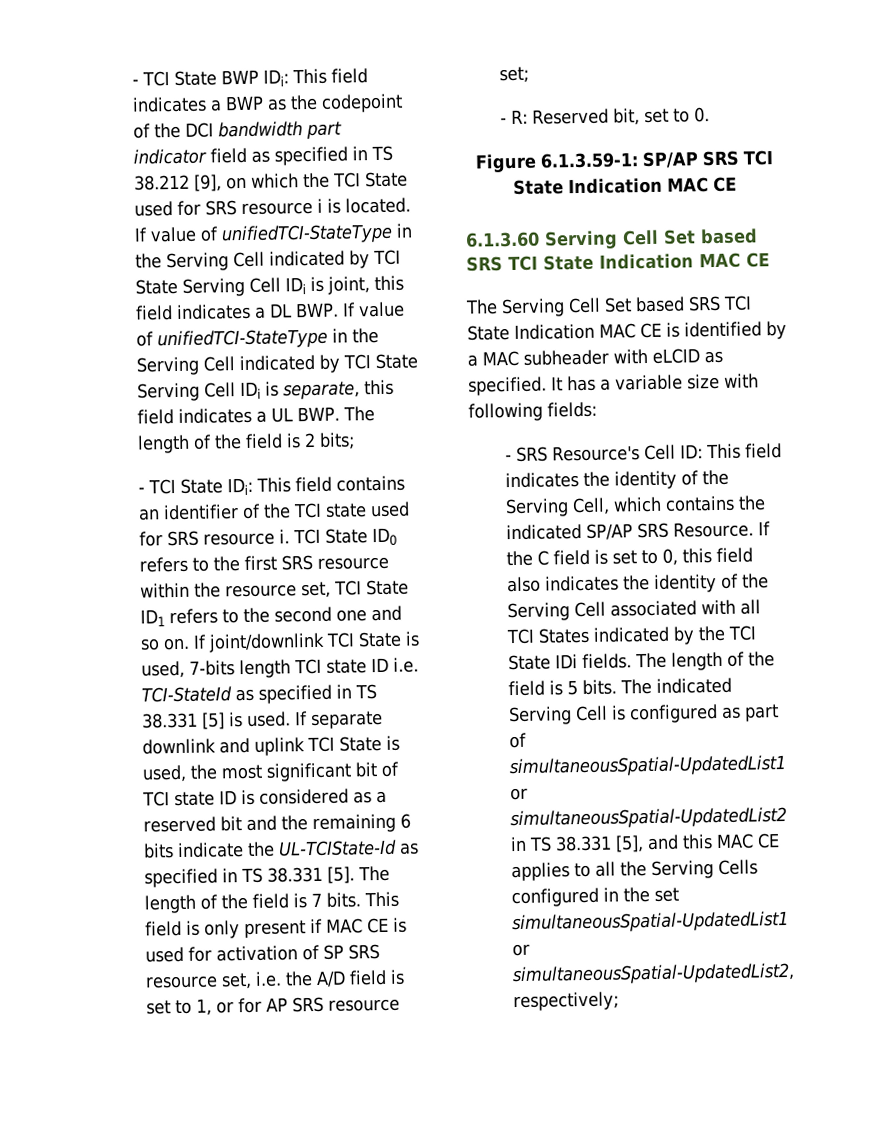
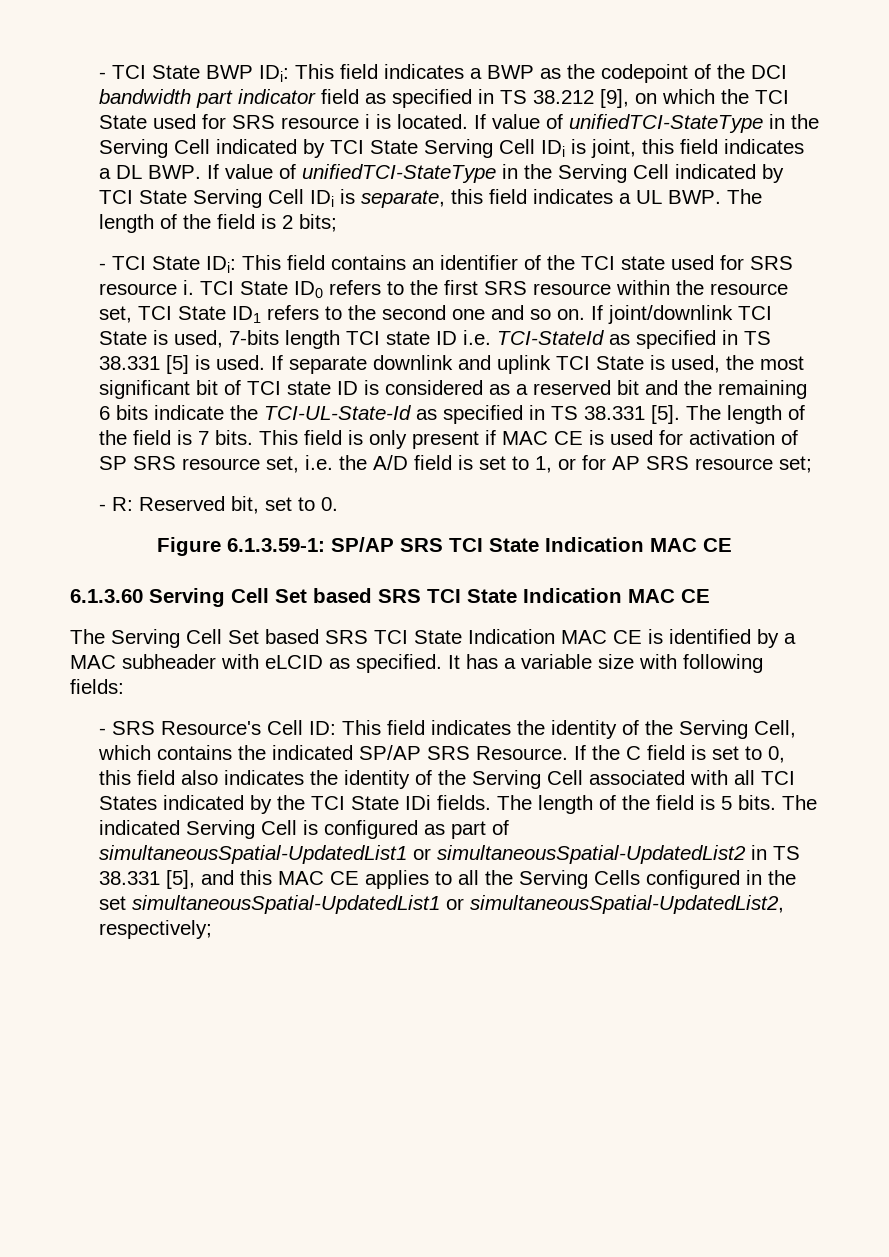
- If separate downlink and uplink TCI State is used, the most significant bit of TCI state ID is considered as a reserved bit and the remaining 6 bits indicate the UL-TCIState-Id as specified in TS 38.331 [5].
+ If separate downlink and uplink TCI State is used, the most significant bit of TCI state ID is considered as a reserved bit and the remaining 6 bits indicate the TCI-UL-State-Id as specified in TS 38.331 [5].

